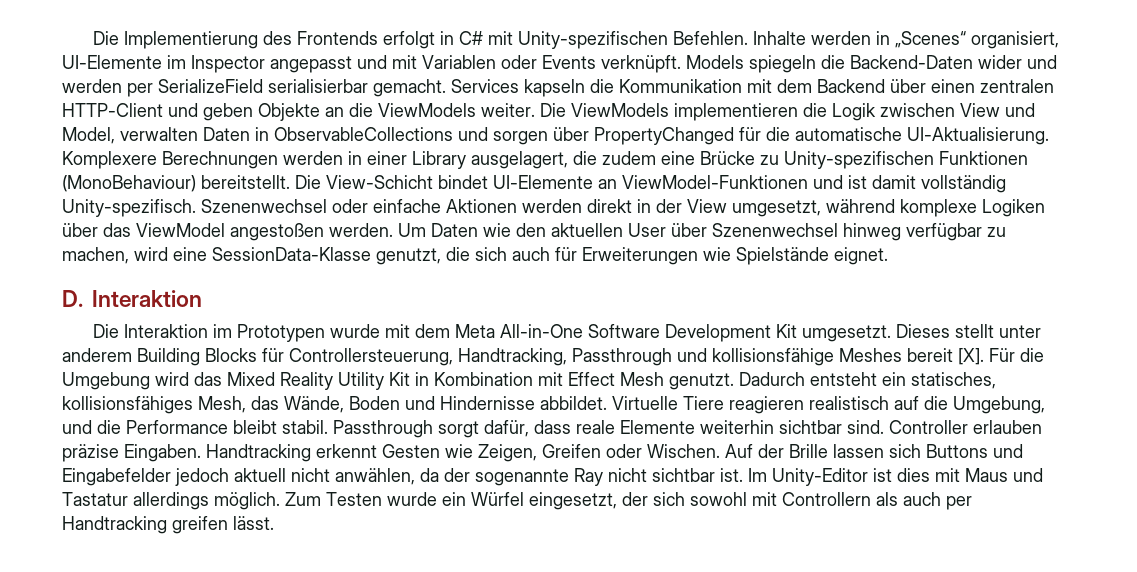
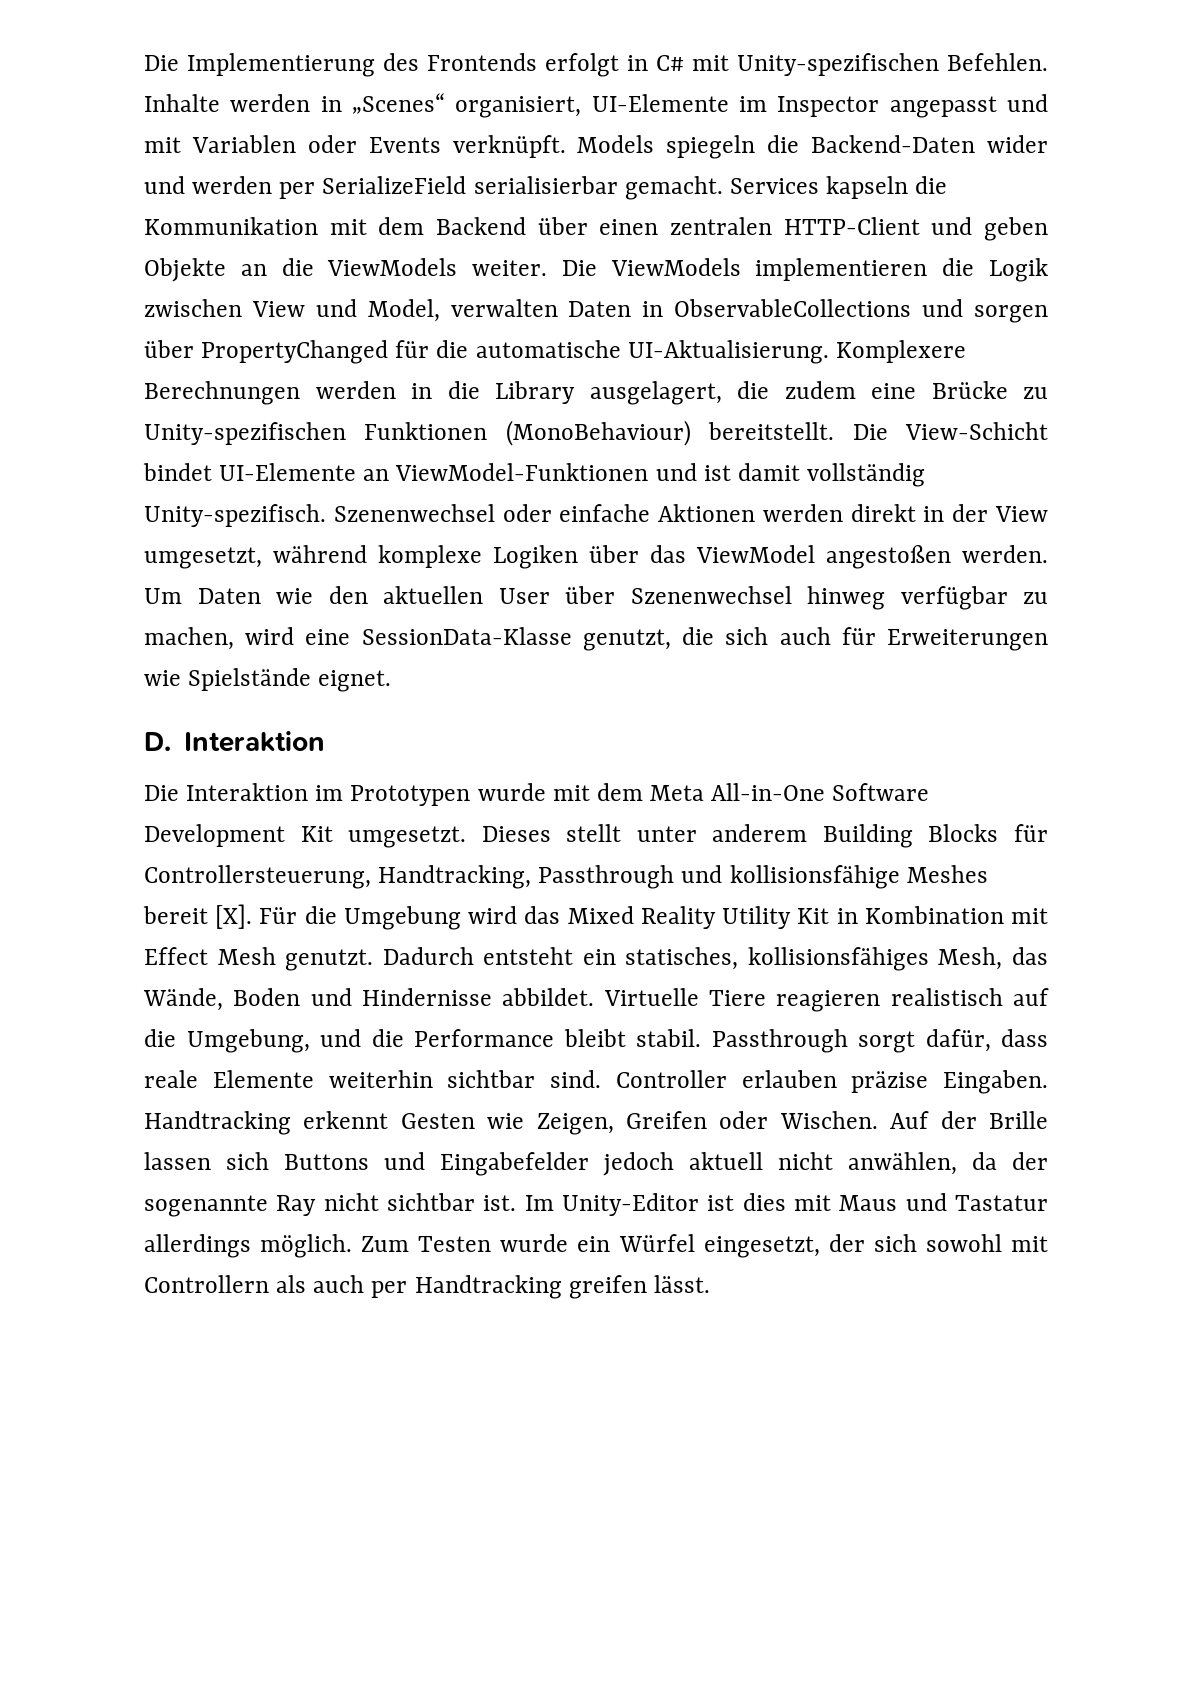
- Komplexere Berechnungen werden in einer Library ausgelagert, die zudem eine Brücke zu Unity-spezifischen Funktionen (MonoBehaviour) bereitstellt.
+ Komplexere Berechnungen werden in die Library ausgelagert, die zudem eine Brücke zu Unity-spezifischen Funktionen (MonoBehaviour) bereitstellt.

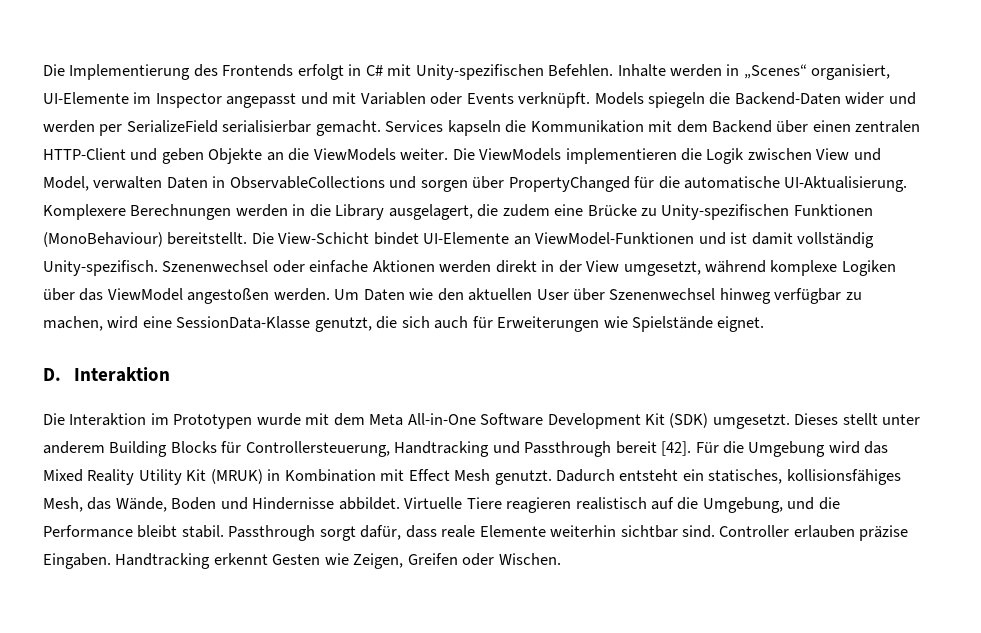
- Die Interaktion im Prototypen wurde mit dem Meta All-in-One Software Development Kit umgesetzt.
+ Die Interaktion im Prototypen wurde mit dem Meta All-in-One Software Development Kit (SDK) umgesetzt.
- Dieses stellt unter anderem Building Blocks für Controllersteuerung, Handtracking, Passthrough und kollisionsfähige Meshes bereit [X]. Für die Umgebung wird das Mixed Reality Utility Kit in Kombination mit Effect Mesh genutzt.
+ Dieses stellt unter anderem Building Blocks für Controllersteuerung, Handtracking und Passthrough bereit [42]. Für die Umgebung wird das Mixed Reality Utility Kit (MRUK) in Kombination mit Effect Mesh genutzt.
- Auf der Brille lassen sich Buttons und Eingabefelder jedoch aktuell nicht anwählen, da der sogenannte Ray nicht sichtbar ist. Im Unity-Editor ist dies mit Maus und Tastatur allerdings möglich. Zum Testen wurde ein Würfel eingesetzt, der sich sowohl mit Controllern als auch per Handtracking greifen lässt.

